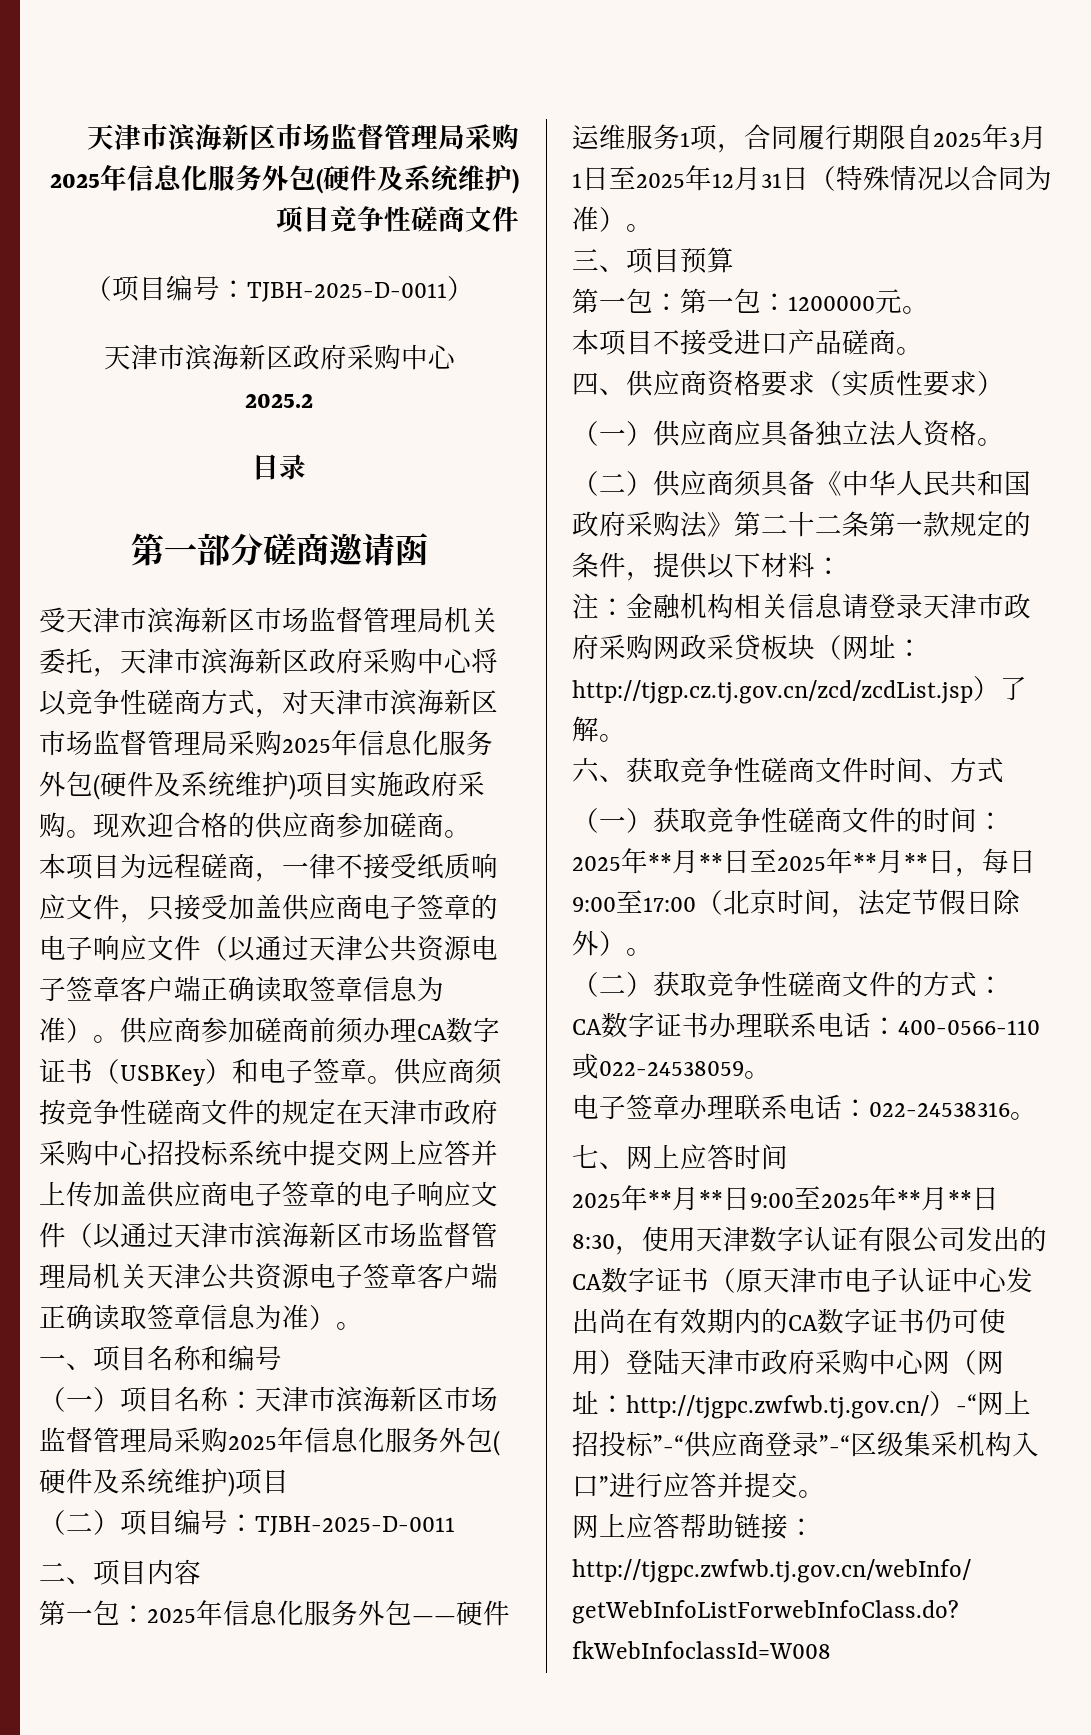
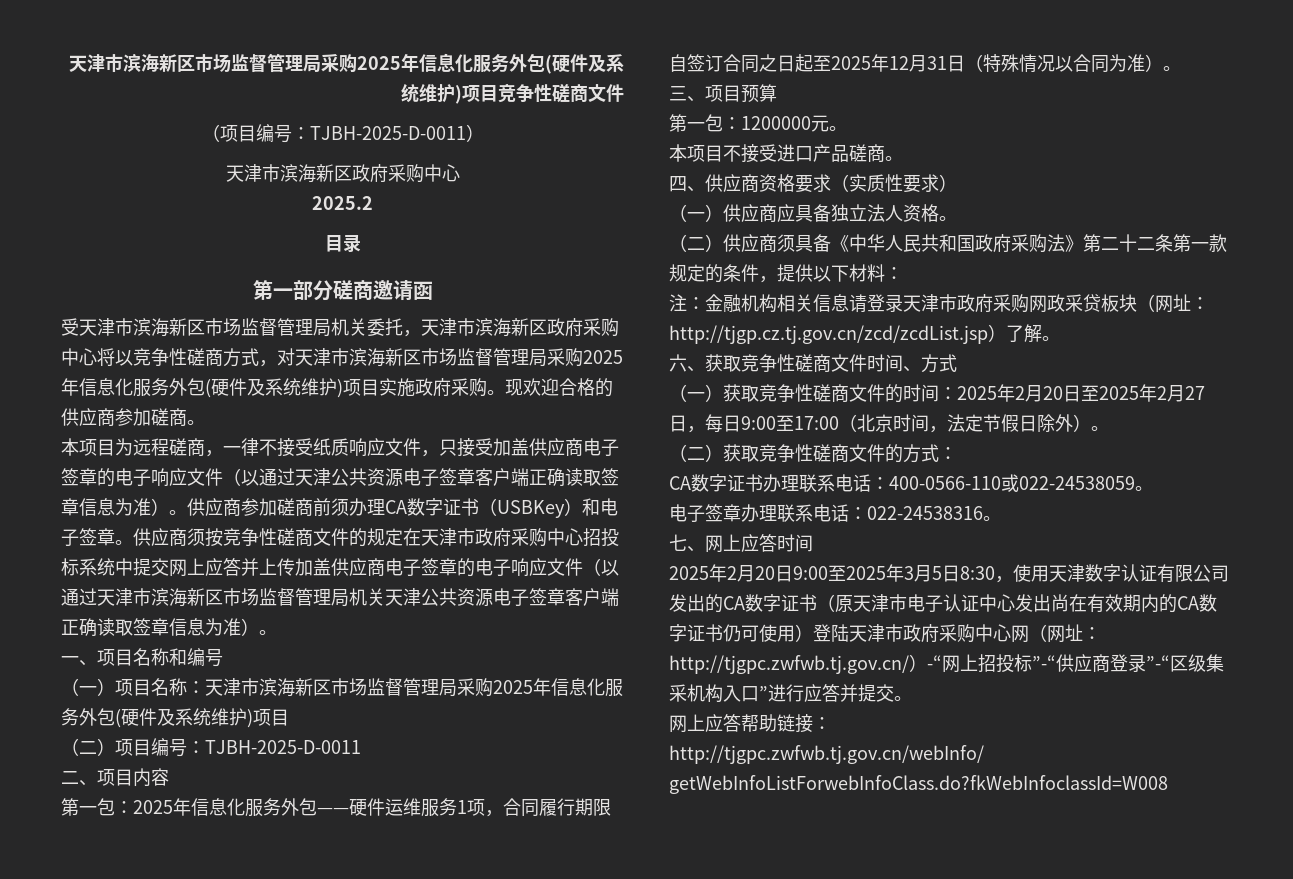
- 第一包：2025年信息化服务外包——硬件运维服务1项，合同履行期限自2025年3月1日至2025年12月31日（特殊情况以合同为准）。
+ 第一包：2025年信息化服务外包——硬件运维服务1项，合同履行期限自签订合同之日起至2025年12月31日（特殊情况以合同为准）。
- 第一包：第一包：1200000元。
+ 第一包：1200000元。
- （一）获取竞争性磋商文件的时间：2025年**月**日至2025年**月**日，每日9:00至17:00（北京时间，法定节假日除外）。
+ （一）获取竞争性磋商文件的时间：2025年2月20日至2025年2月27日，每日9:00至17:00（北京时间，法定节假日除外）。
- 2025年**月**日9:00至2025年**月**日8:30，使用天津数字认证有限公司发出的CA数字证书（原天津市电子认证中心发出尚在有效期内的CA数字证书仍可使用）登陆天津市政府采购中心网（网址：http://tjgpc.zwfwb.tj.gov.cn/）-“网上招投标”-“供应商登录”-“区级集采机构入口”进行应答并提交。
+ 2025年2月20日9:00至2025年3月5日8:30，使用天津数字认证有限公司发出的CA数字证书（原天津市电子认证中心发出尚在有效期内的CA数字证书仍可使用）登陆天津市政府采购中心网（网址：http://tjgpc.zwfwb.tj.gov.cn/）-“网上招投标”-“供应商登录”-“区级集采机构入口”进行应答并提交。

